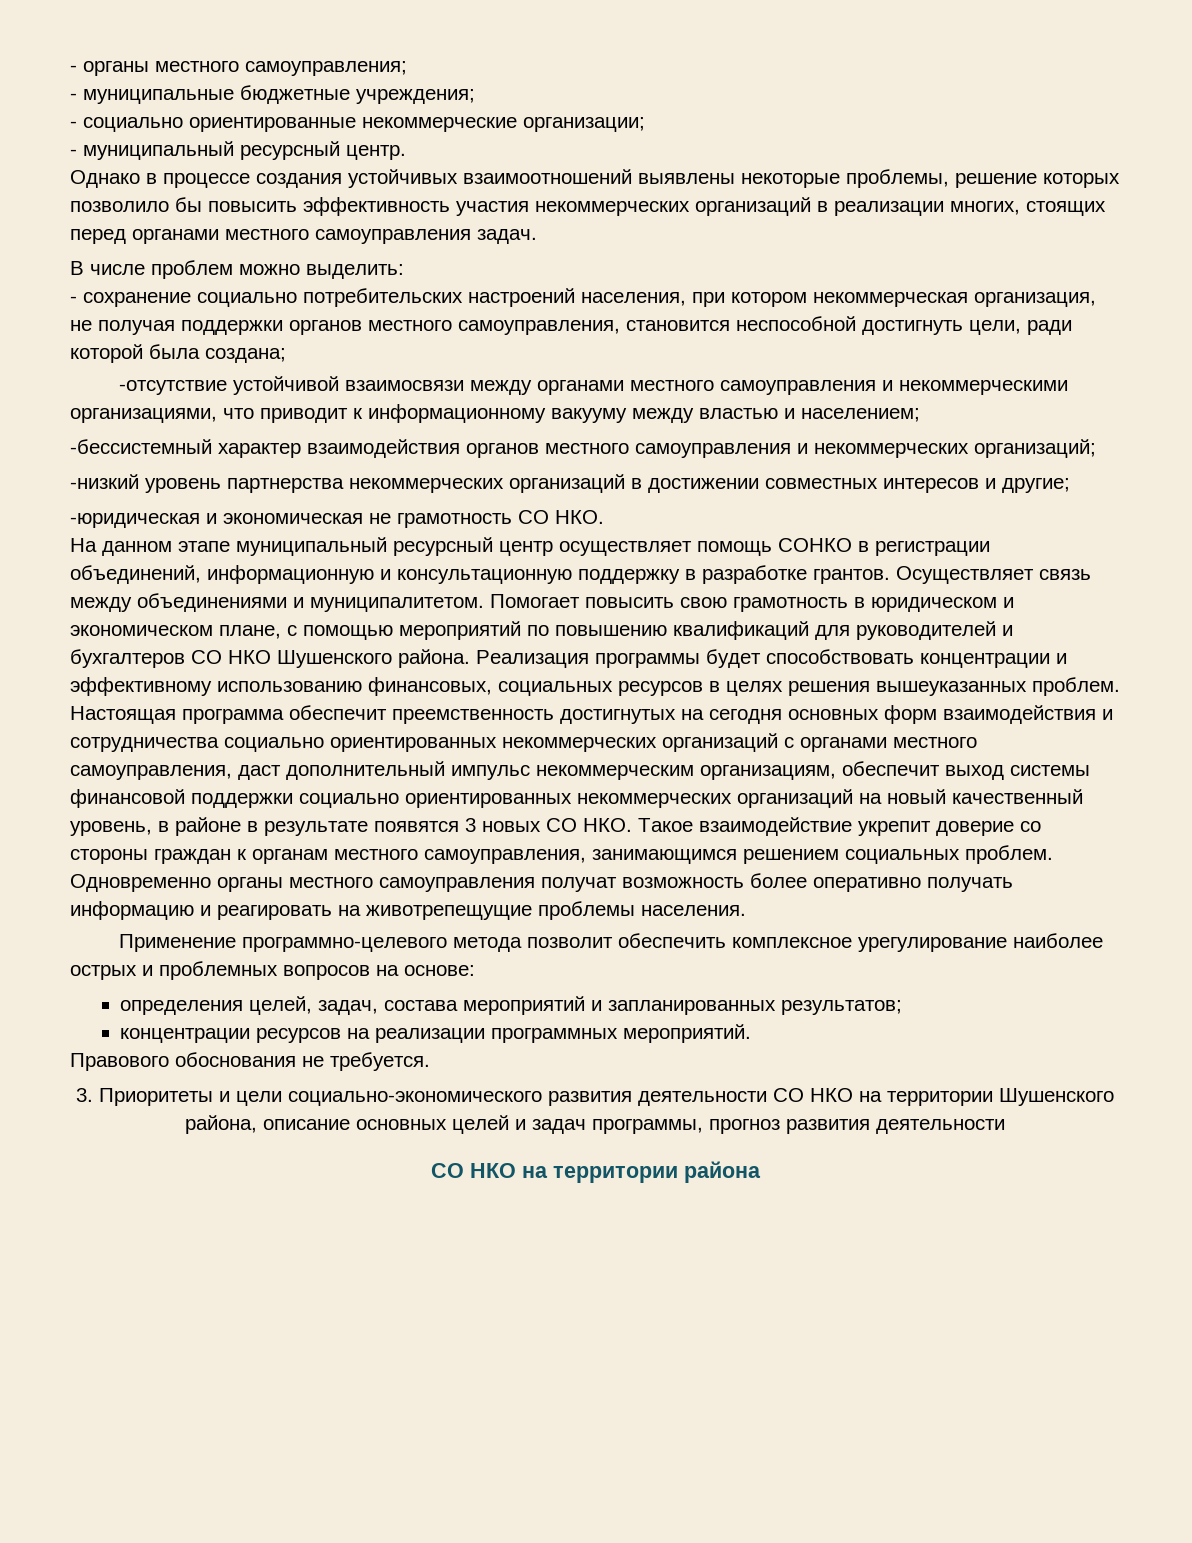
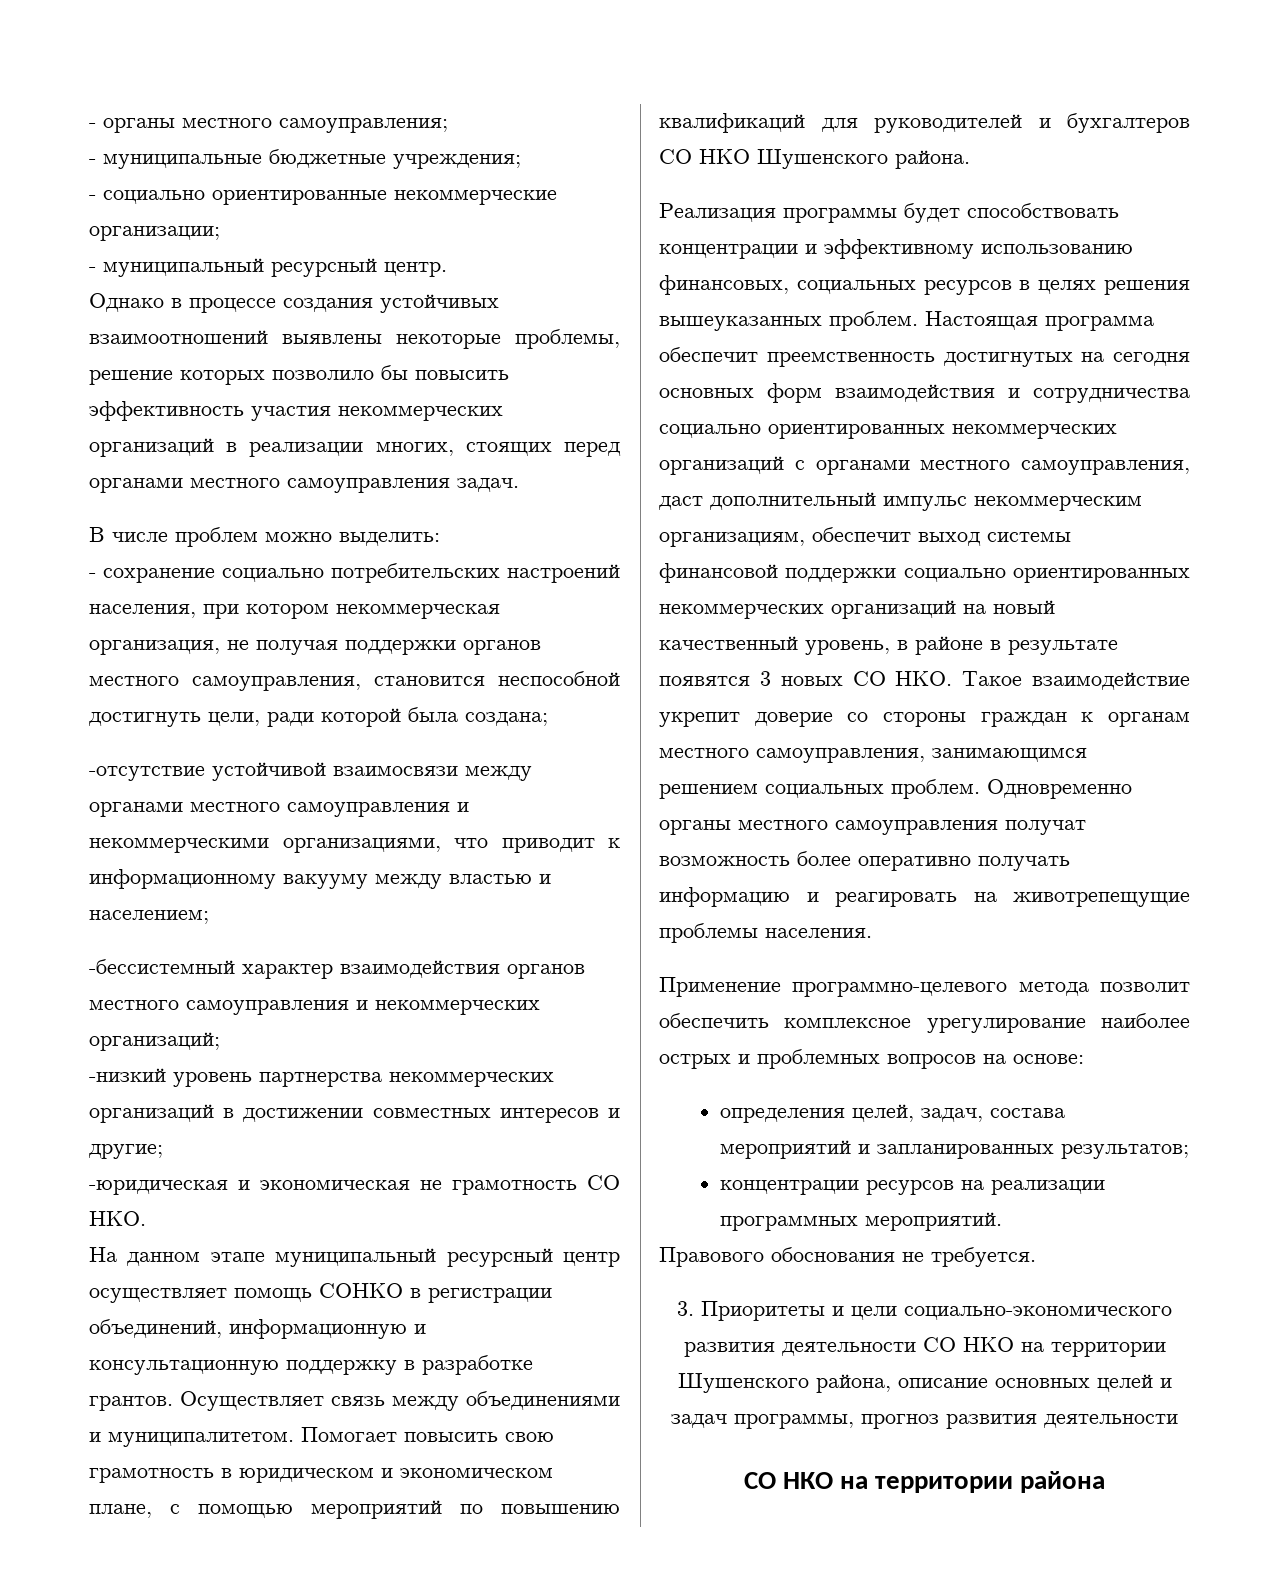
- Помогает повысить свою грамотность в юридическом и экономическом плане, с помощью мероприятий по повышению квалификаций для руководителей и бухгалтеров СО НКО Шушенского района. Реализация программы будет способствовать концентрации и эффективному использованию финансовых, социальных ресурсов в целях решения вышеуказанных проблем.
+ Помогает повысить свою грамотность в юридическом и экономическом плане, с помощью мероприятий по повышению квалификаций для руководителей и бухгалтеров СО НКО Шушенского района.
+ Реализация программы будет способствовать концентрации и эффективному использованию финансовых, социальных ресурсов в целях решения вышеуказанных проблем.

